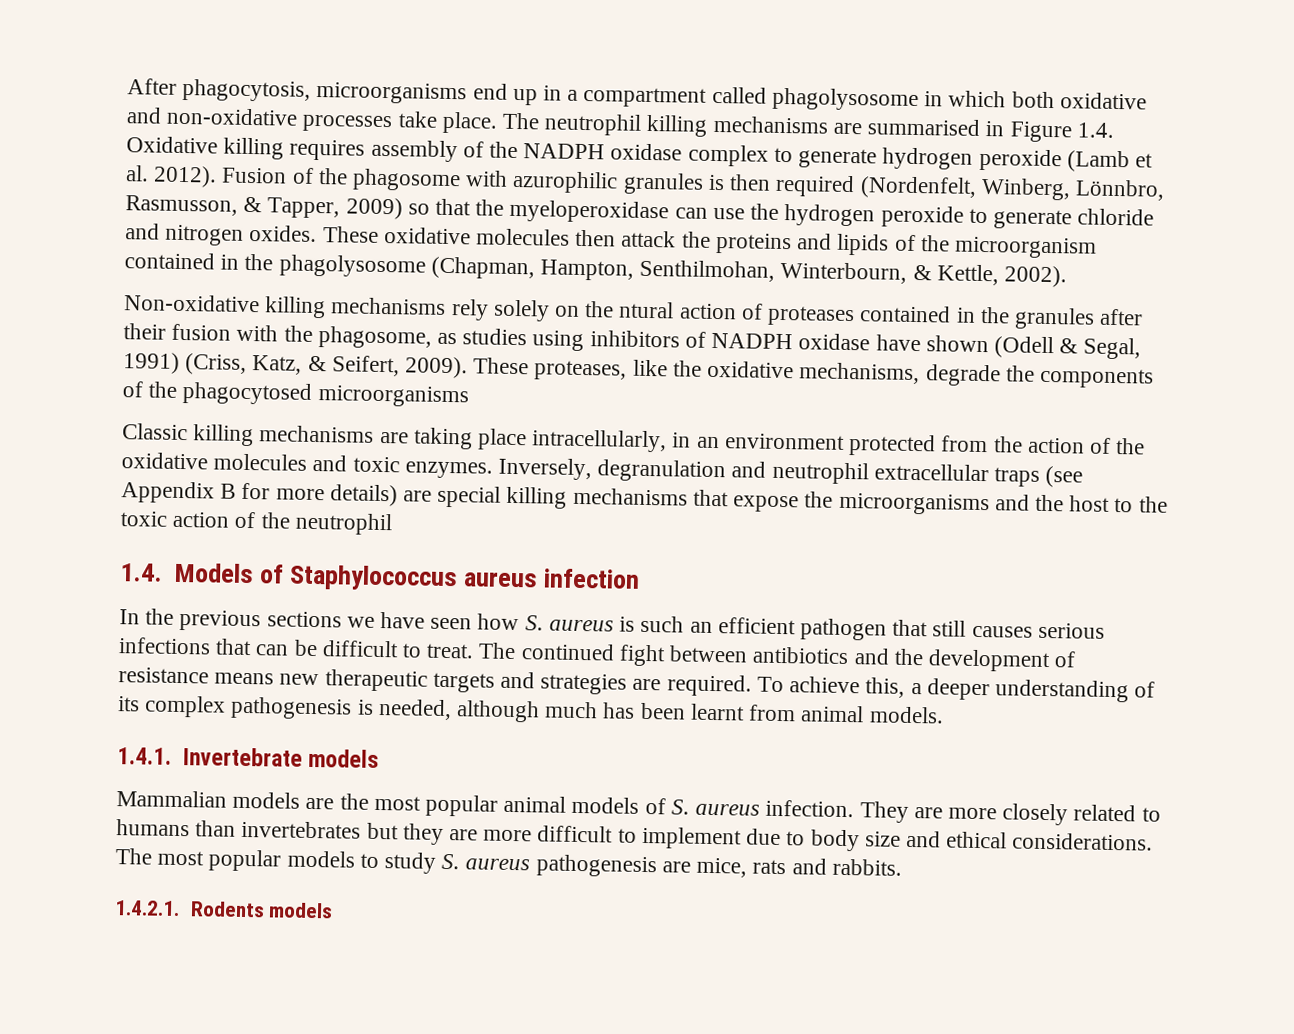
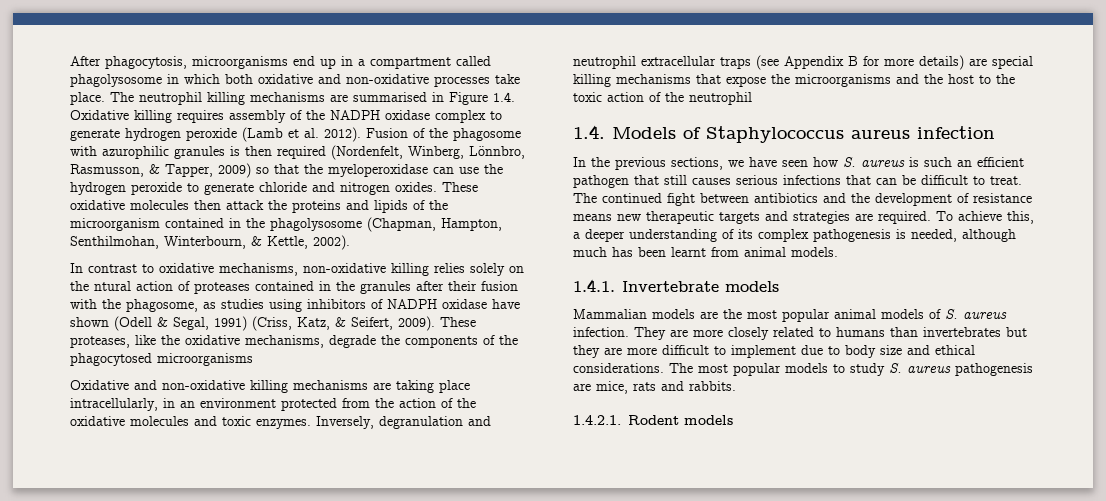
- Non-oxidative killing mechanisms rely solely on the ntural action of proteases contained in the granules after their fusion with the phagosome, as studies using inhibitors of NADPH oxidase have shown (Odell & Segal, 1991) (Criss, Katz, & Seifert, 2009).
+ In contrast to oxidative mechanisms, non-oxidative killing relies solely on the ntural action of proteases contained in the granules after their fusion with the phagosome, as studies using inhibitors of NADPH oxidase have shown (Odell & Segal, 1991) (Criss, Katz, & Seifert, 2009).
- Classic killing mechanisms are taking place intracellularly, in an environment protected from the action of the oxidative molecules and toxic enzymes.
+ Oxidative and non-oxidative killing mechanisms are taking place intracellularly, in an environment protected from the action of the oxidative molecules and toxic enzymes.
- In the previous sections we have seen how S. aureus is such an efficient pathogen that still causes serious infections that can be difficult to treat.
+ In the previous sections, we have seen how S. aureus is such an efficient pathogen that still causes serious infections that can be difficult to treat.
- 1.4.2.1. Rodents models
+ 1.4.2.1. Rodent models

